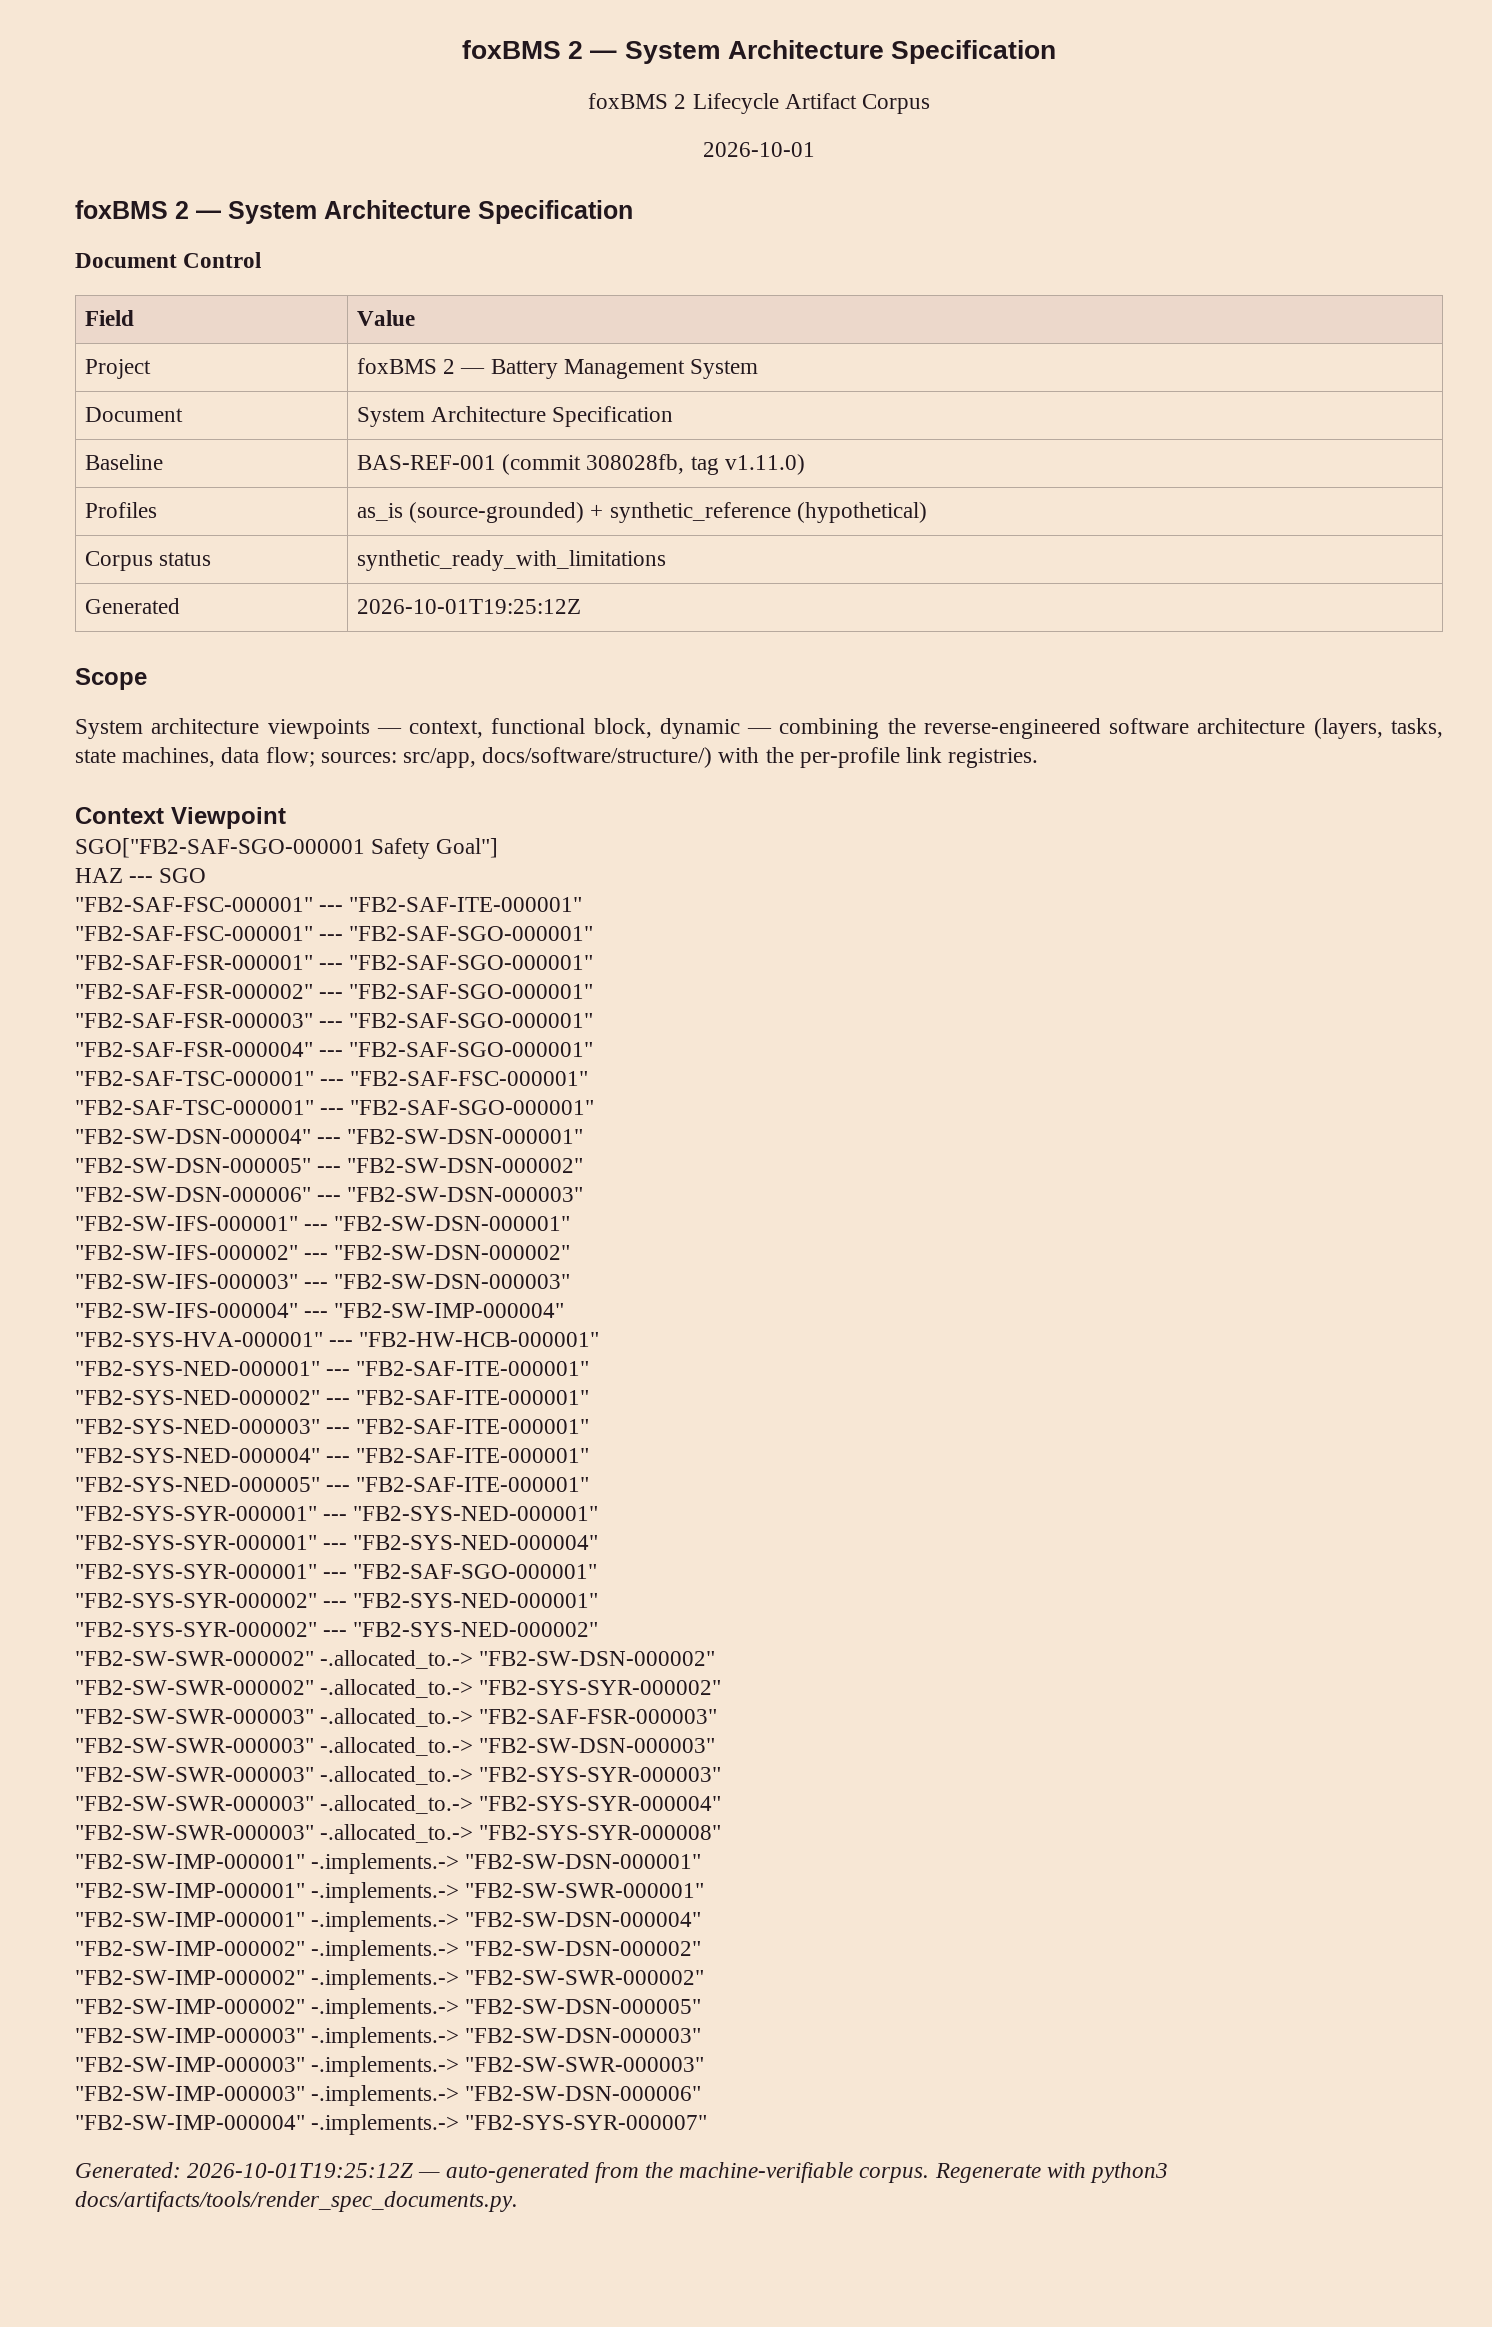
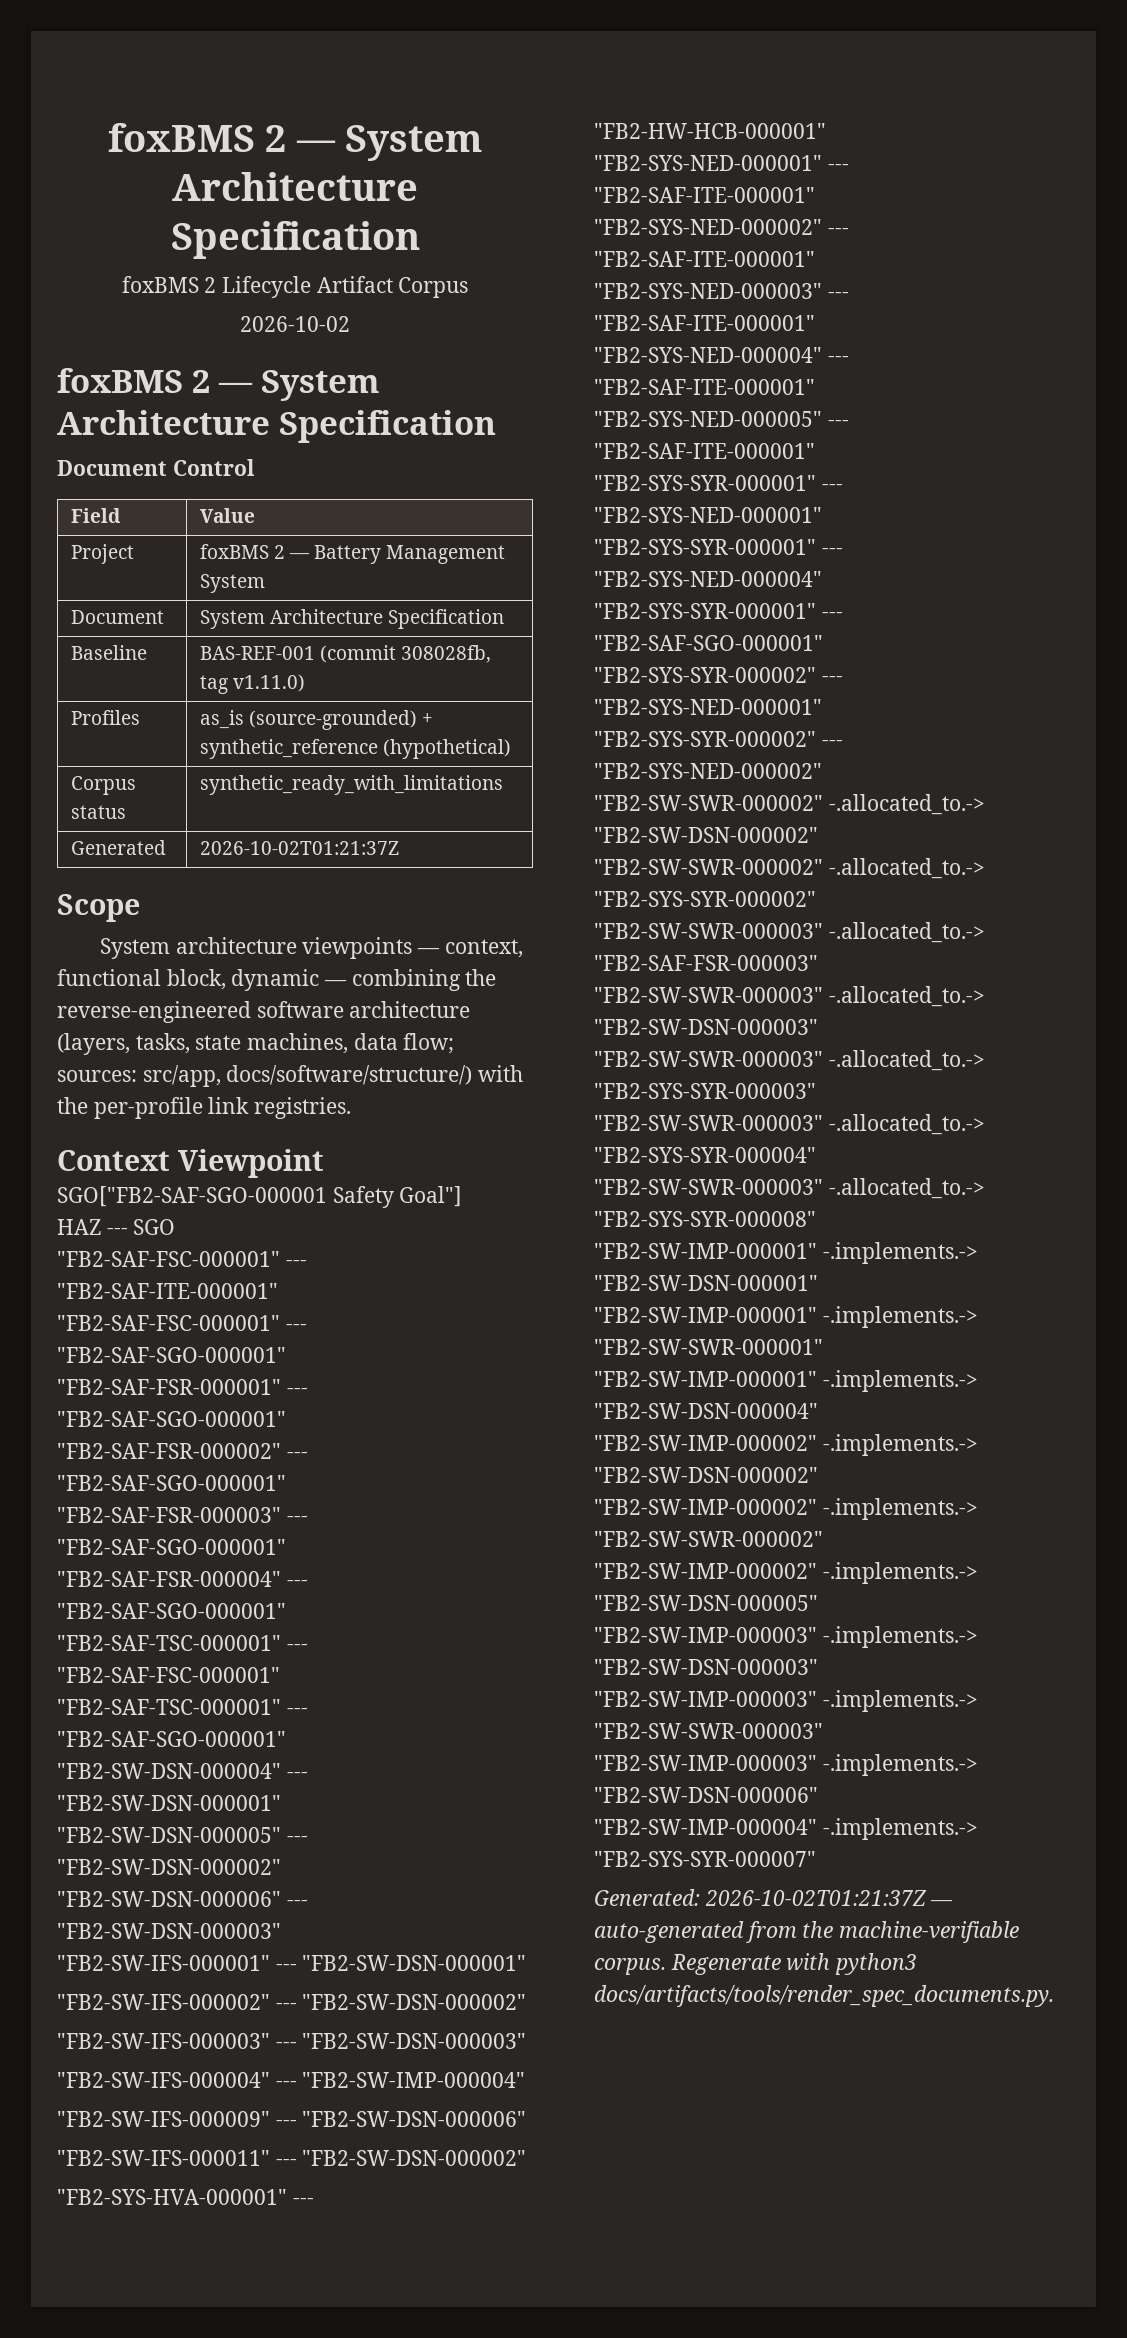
- 2026-10-01
+ 2026-10-02
- Generated | 2026-10-01T19:25:12Z
+ Generated | 2026-10-02T01:21:37Z
+ "FB2-SW-IFS-000009" --- "FB2-SW-DSN-000006"
+ "FB2-SW-IFS-000011" --- "FB2-SW-DSN-000002"
- Generated: 2026-10-01T19:25:12Z — auto-generated from the machine-verifiable corpus.
+ Generated: 2026-10-02T01:21:37Z — auto-generated from the machine-verifiable corpus.

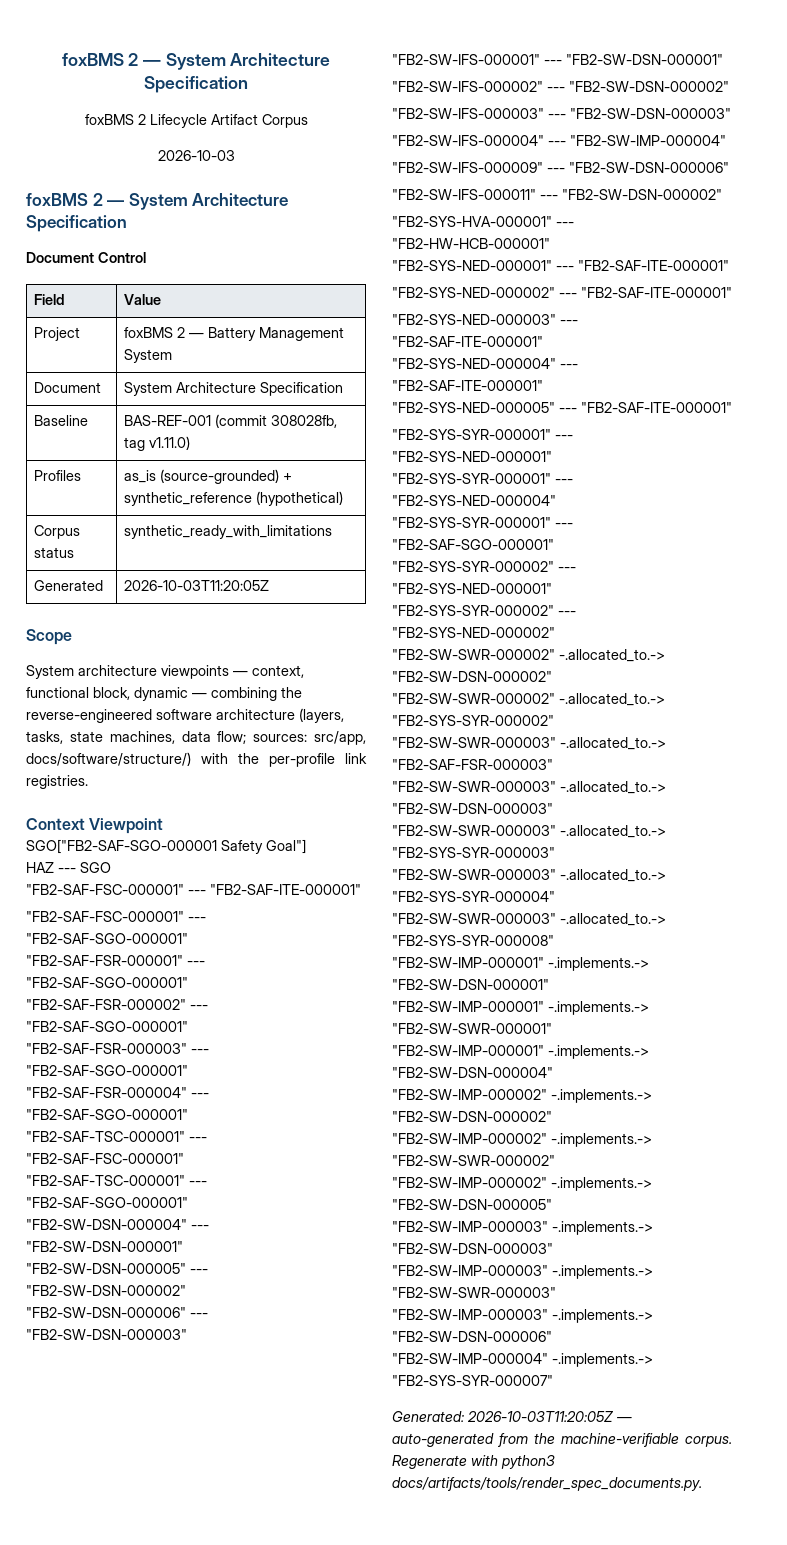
- 2026-10-02
+ 2026-10-03
- Generated | 2026-10-02T01:21:37Z
+ Generated | 2026-10-03T11:20:05Z
- Generated: 2026-10-02T01:21:37Z — auto-generated from the machine-verifiable corpus.
+ Generated: 2026-10-03T11:20:05Z — auto-generated from the machine-verifiable corpus.

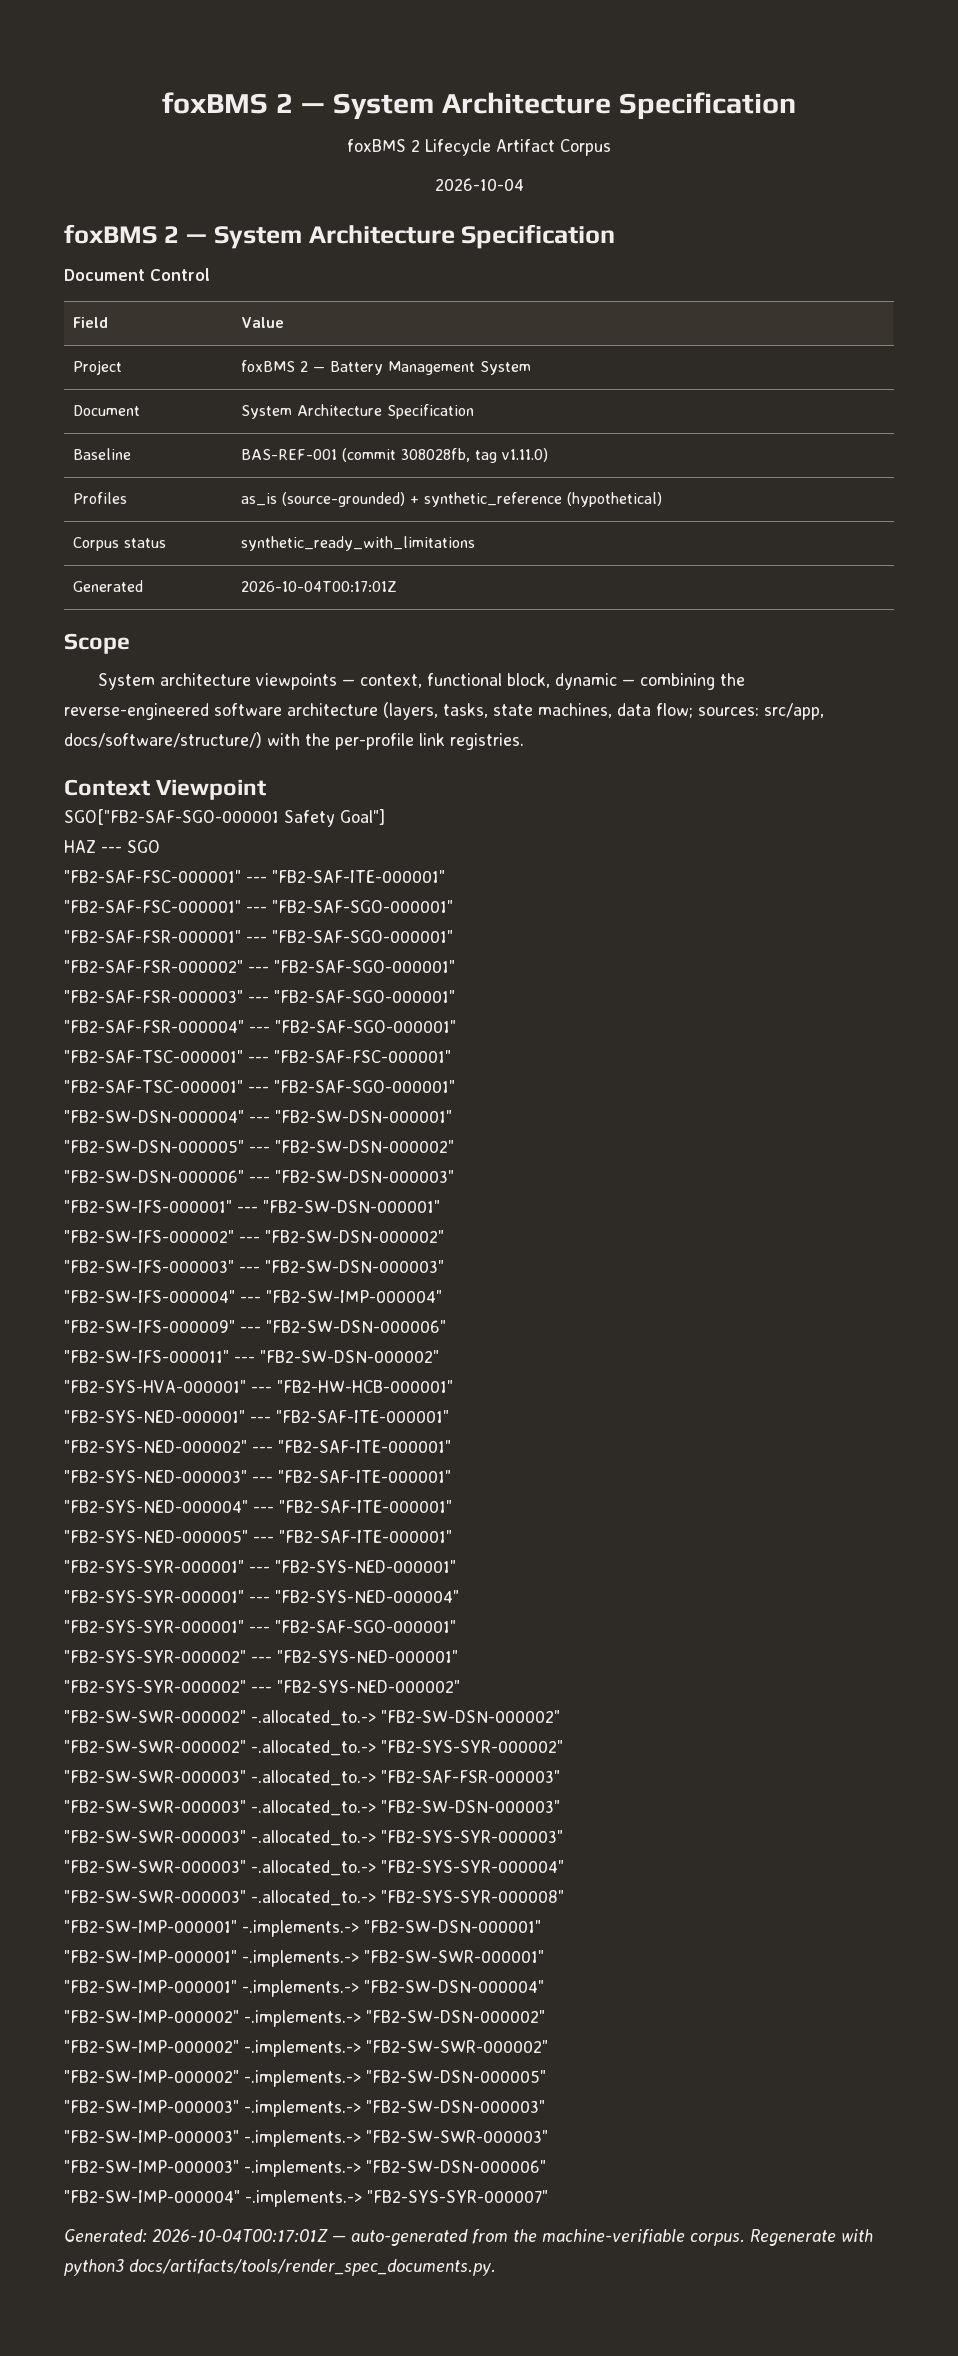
- 2026-10-03
+ 2026-10-04
- Generated | 2026-10-03T11:20:05Z
+ Generated | 2026-10-04T00:17:01Z
- Generated: 2026-10-03T11:20:05Z — auto-generated from the machine-verifiable corpus.
+ Generated: 2026-10-04T00:17:01Z — auto-generated from the machine-verifiable corpus.

